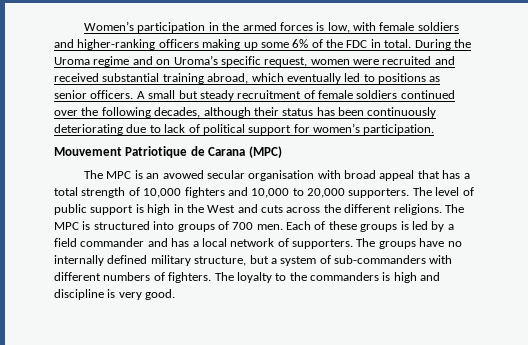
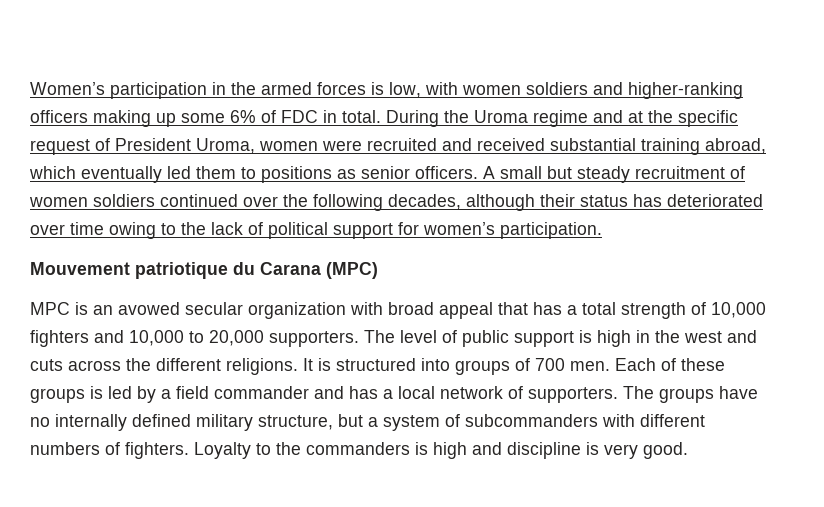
- Women’s participation in the armed forces is low, with female soldiers and higher-ranking officers making up some 6% of the FDC in total.
+ Women’s participation in the armed forces is low, with women soldiers and higher-ranking officers making up some 6% of FDC in total.
- During the Uroma regime and on Uroma’s specific request, women were recruited and received substantial training abroad, which eventually led to positions as senior officers.
+ During the Uroma regime and at the specific request of President Uroma, women were recruited and received substantial training abroad, which eventually led them to positions as senior officers.
- A small but steady recruitment of female soldiers continued over the following decades, although their status has been continuously deteriorating due to lack of political support for women’s participation.
+ A small but steady recruitment of women soldiers continued over the following decades, although their status has deteriorated over time owing to the lack of political support for women’s participation.
- Mouvement Patriotique de Carana (MPC)
+ Mouvement patriotique du Carana (MPC)
- The MPC is an avowed secular organisation with broad appeal that has a total strength of 10,000 fighters and 10,000 to 20,000 supporters.
+ MPC is an avowed secular organization with broad appeal that has a total strength of 10,000 fighters and 10,000 to 20,000 supporters.
- The level of public support is high in the West and cuts across the different religions.
+ The level of public support is high in the west and cuts across the different religions.
- The MPC is structured into groups of 700 men.
+ It is structured into groups of 700 men.
- The groups have no internally defined military structure, but a system of sub-commanders with different numbers of fighters.
+ The groups have no internally defined military structure, but a system of subcommanders with different numbers of fighters.
- The loyalty to the commanders is high and discipline is very good.
+ Loyalty to the commanders is high and discipline is very good.

